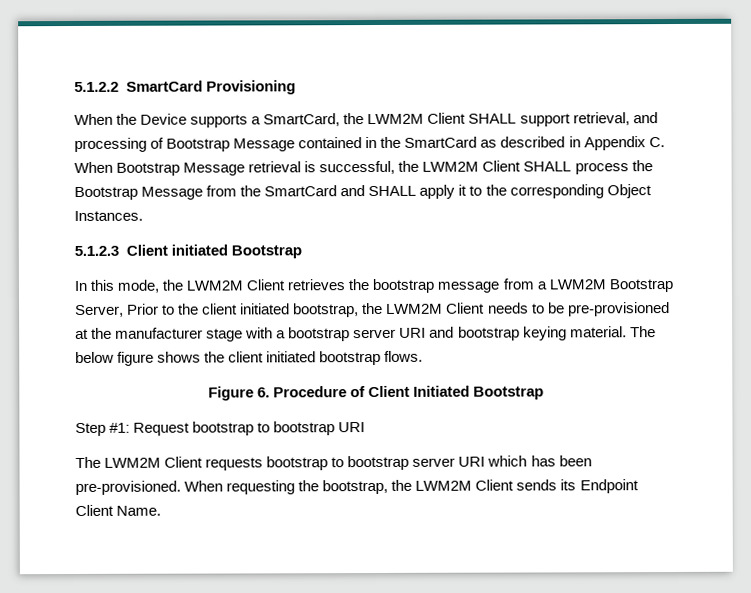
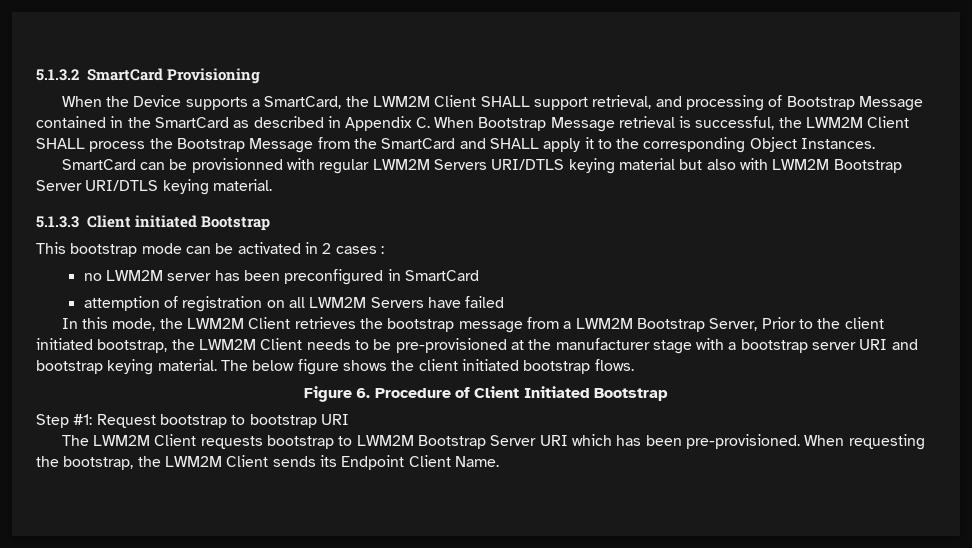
- 5.1.2.2 SmartCard Provisioning
+ 5.1.3.2 SmartCard Provisioning
- 5.1.2.3 Client initiated Bootstrap
+ SmartCard can be provisionned with regular LWM2M Servers URI/DTLS keying material but also with LWM2M Bootstrap Server URI/DTLS keying material.
+ 5.1.3.3 Client initiated Bootstrap
+ This bootstrap mode can be activated in 2 cases :
+ no LWM2M server has been preconfigured in SmartCard
+ attemption of registration on all LWM2M Servers have failed
- The LWM2M Client requests bootstrap to bootstrap server URI which has been pre-provisioned.
+ The LWM2M Client requests bootstrap to LWM2M Bootstrap Server URI which has been pre-provisioned.

